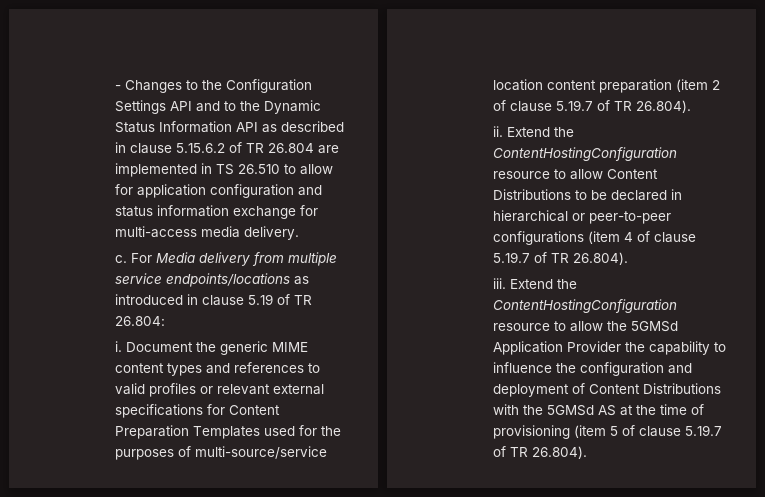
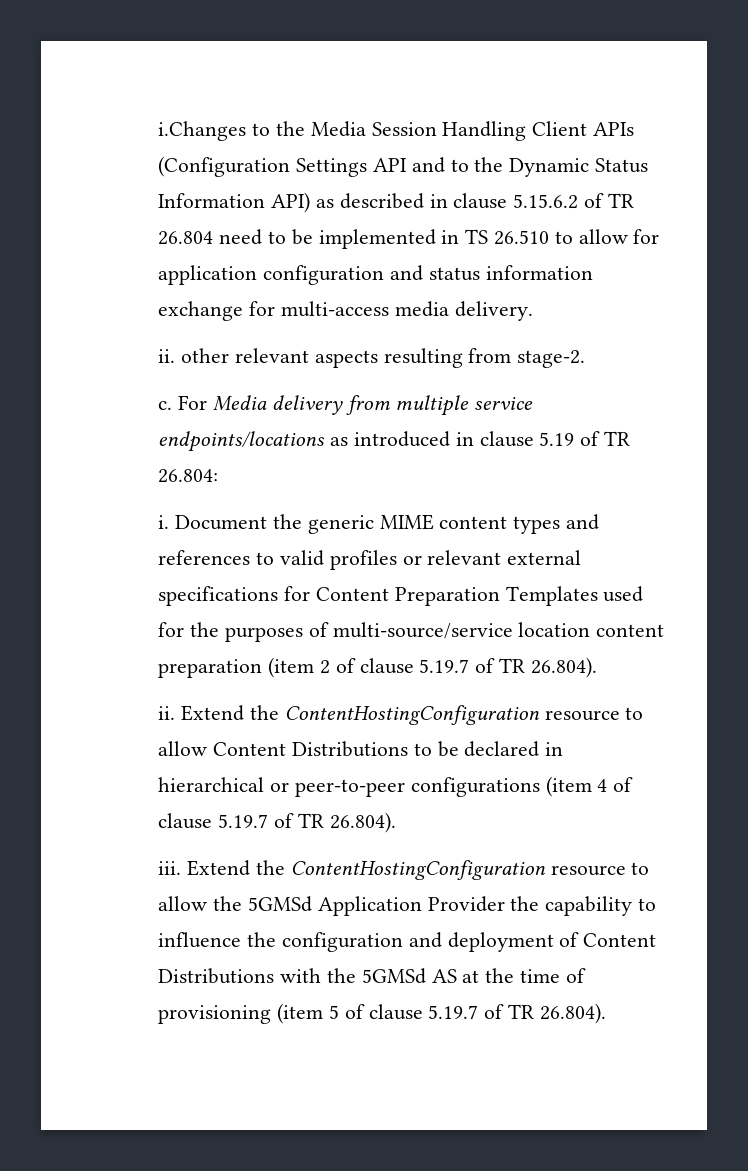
- - Changes to the Configuration Settings API and to the Dynamic Status Information API as described in clause 5.15.6.2 of TR 26.804 are implemented in TS 26.510 to allow for application configuration and status information exchange for multi-access media delivery.
+ i.Changes to the Media Session Handling Client APIs (Configuration Settings API and to the Dynamic Status Information API) as described in clause 5.15.6.2 of TR 26.804 need to be implemented in TS 26.510 to allow for application configuration and status information exchange for multi-access media delivery.
+ ii. other relevant aspects resulting from stage-2.

